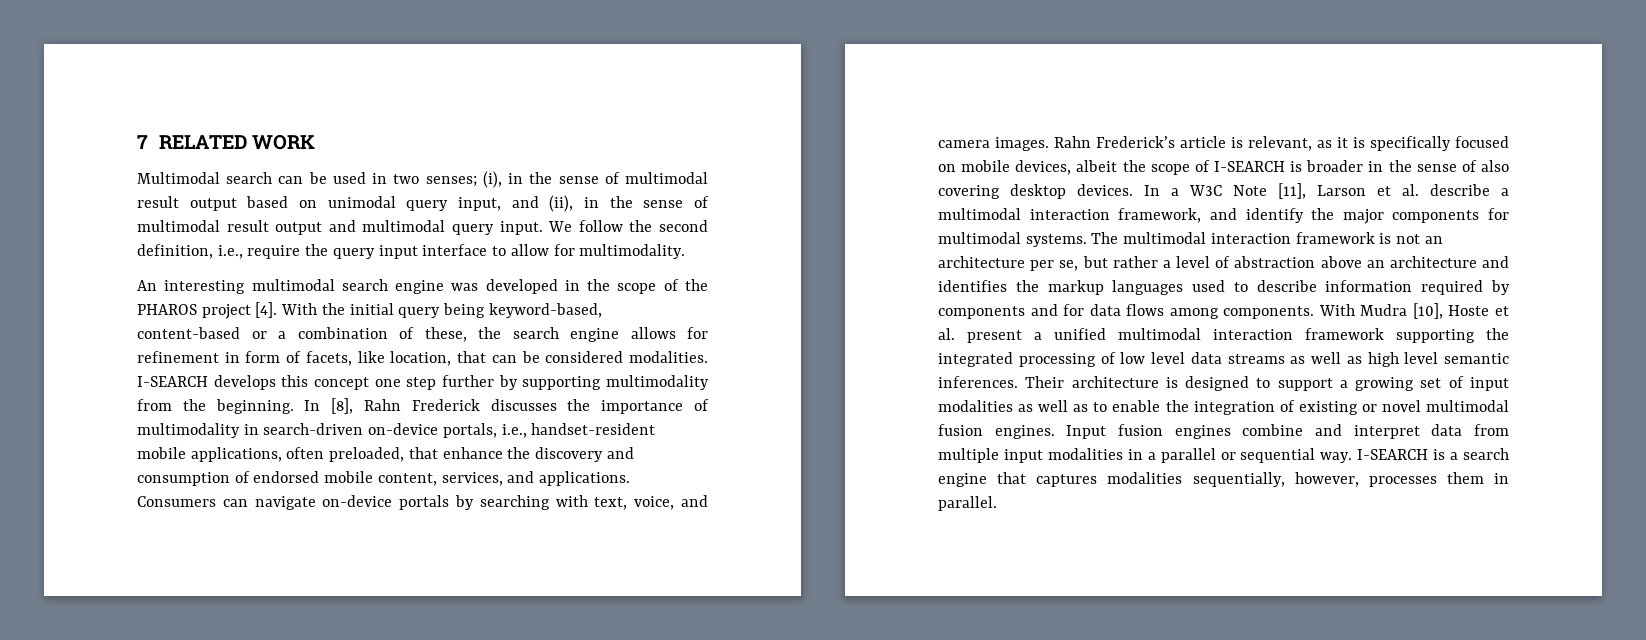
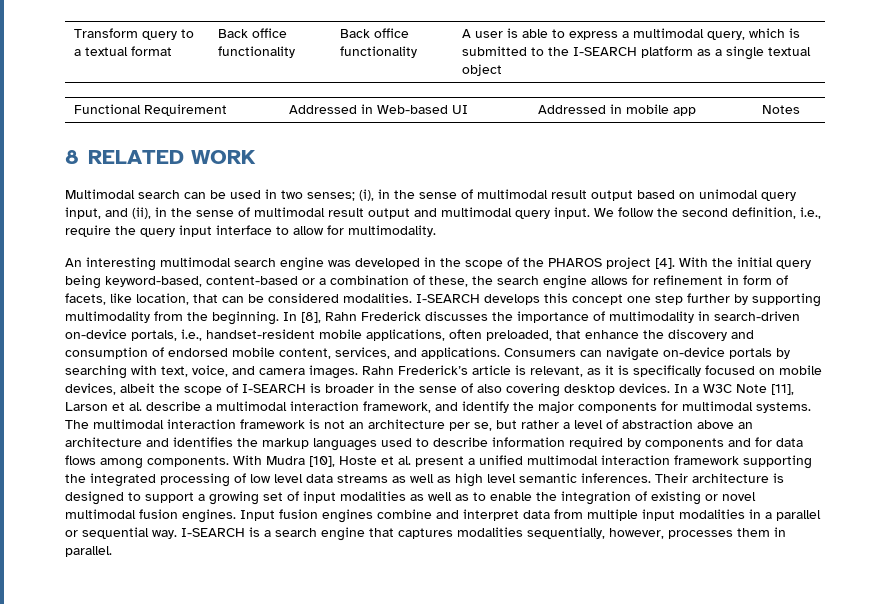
- 7 RELATED WORK
+ Transform query to a textual format | Back office functionality | Back office functionality | A user is able to express a multimodal query, which is submitted to the I-SEARCH platform as a single textual object
+ Functional Requirement | Addressed in Web-based UI | Addressed in mobile app | Notes
+ 8 RELATED WORK

